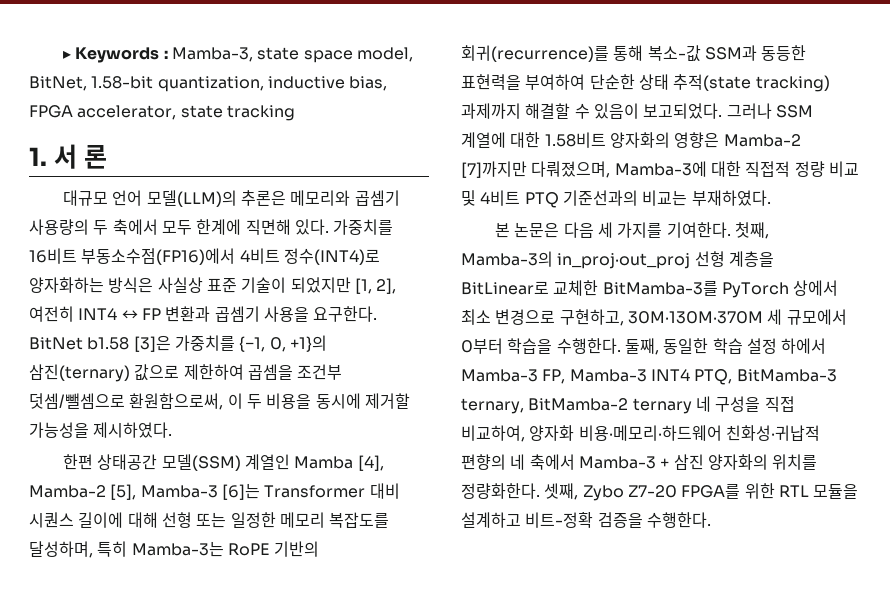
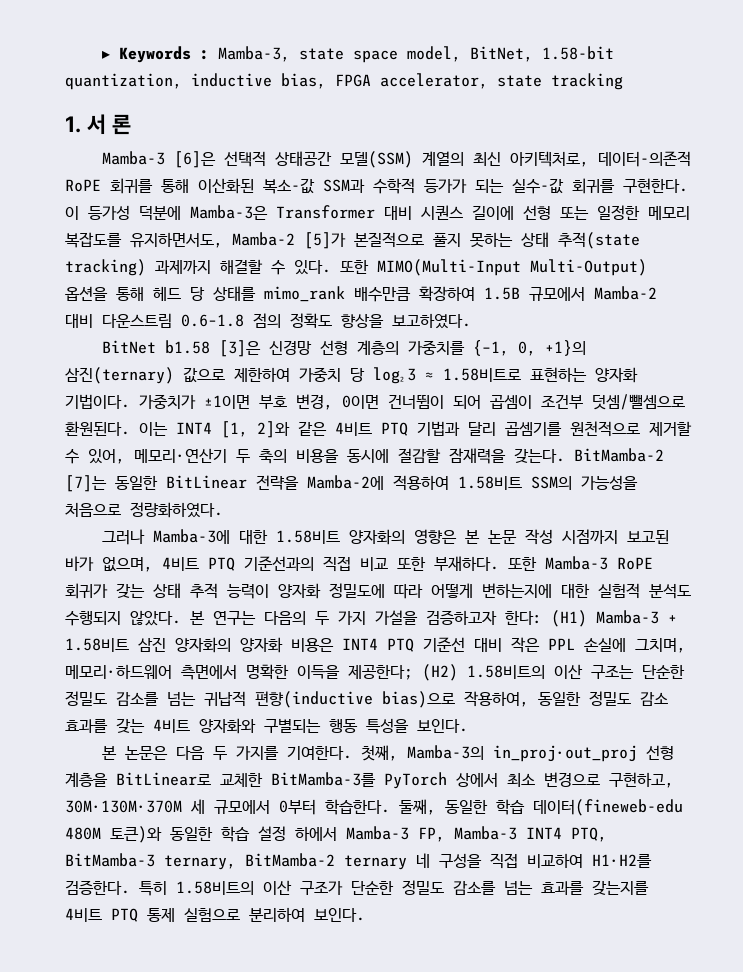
- 대규모 언어 모델(LLM)의 추론은 메모리와 곱셈기 사용량의 두 축에서 모두 한계에 직면해 있다. 가중치를 16비트 부동소수점(FP16)에서 4비트 정수(INT4)로 양자화하는 방식은 사실상 표준 기술이 되었지만 [1, 2], 여전히 INT4 ↔ FP 변환과 곱셈기 사용을 요구한다. BitNet b1.58 [3]은 가중치를 {−1, 0, +1}의 삼진(ternary) 값으로 제한하여 곱셈을 조건부 덧셈/뺄셈으로 환원함으로써, 이 두 비용을 동시에 제거할 가능성을 제시하였다.
- 한편 상태공간 모델(SSM) 계열인 Mamba [4], Mamba-2 [5], Mamba-3 [6]는 Transformer 대비 시퀀스 길이에 대해 선형 또는 일정한 메모리 복잡도를 달성하며, 특히 Mamba-3는 RoPE 기반의 회귀(recurrence)를 통해 복소-값 SSM과 동등한 표현력을 부여하여 단순한 상태 추적(state tracking) 과제까지 해결할 수 있음이 보고되었다. 그러나 SSM 계열에 대한 1.58비트 양자화의 영향은 Mamba-2 [7]까지만 다뤄졌으며, Mamba-3에 대한 직접적 정량 비교 및 4비트 PTQ 기준선과의 비교는 부재하였다.
+ Mamba-3 [6]은 선택적 상태공간 모델(SSM) 계열의 최신 아키텍처로, 데이터-의존적 RoPE 회귀를 통해 이산화된 복소-값 SSM과 수학적 등가가 되는 실수-값 회귀를 구현한다. 이 등가성 덕분에 Mamba-3은 Transformer 대비 시퀀스 길이에 선형 또는 일정한 메모리 복잡도를 유지하면서도, Mamba-2 [5]가 본질적으로 풀지 못하는 상태 추적(state tracking) 과제까지 해결할 수 있다. 또한 MIMO(Multi-Input Multi-Output) 옵션을 통해 헤드 당 상태를 mimo_rank 배수만큼 확장하여 1.5B 규모에서 Mamba-2 대비 다운스트림 0.6–1.8 점의 정확도 향상을 보고하였다.
+ BitNet b1.58 [3]은 신경망 선형 계층의 가중치를 {−1, 0, +1}의 삼진(ternary) 값으로 제한하여 가중치 당 log₂3 ≈ 1.58비트로 표현하는 양자화 기법이다. 가중치가 ±1이면 부호 변경, 0이면 건너뜀이 되어 곱셈이 조건부 덧셈/뺄셈으로 환원된다. 이는 INT4 [1, 2]와 같은 4비트 PTQ 기법과 달리 곱셈기를 원천적으로 제거할 수 있어, 메모리·연산기 두 축의 비용을 동시에 절감할 잠재력을 갖는다. BitMamba-2 [7]는 동일한 BitLinear 전략을 Mamba-2에 적용하여 1.58비트 SSM의 가능성을 처음으로 정량화하였다.
+ 그러나 Mamba-3에 대한 1.58비트 양자화의 영향은 본 논문 작성 시점까지 보고된 바가 없으며, 4비트 PTQ 기준선과의 직접 비교 또한 부재하다. 또한 Mamba-3 RoPE 회귀가 갖는 상태 추적 능력이 양자화 정밀도에 따라 어떻게 변하는지에 대한 실험적 분석도 수행되지 않았다. 본 연구는 다음의 두 가지 가설을 검증하고자 한다: (H1) Mamba-3 + 1.58비트 삼진 양자화의 양자화 비용은 INT4 PTQ 기준선 대비 작은 PPL 손실에 그치며, 메모리·하드웨어 측면에서 명확한 이득을 제공한다; (H2) 1.58비트의 이산 구조는 단순한 정밀도 감소를 넘는 귀납적 편향(inductive bias)으로 작용하여, 동일한 정밀도 감소 효과를 갖는 4비트 양자화와 구별되는 행동 특성을 보인다.
- 본 논문은 다음 세 가지를 기여한다.
+ 본 논문은 다음 두 가지를 기여한다.
- 첫째, Mamba-3의 in_proj·out_proj 선형 계층을 BitLinear로 교체한 BitMamba-3를 PyTorch 상에서 최소 변경으로 구현하고, 30M·130M·370M 세 규모에서 0부터 학습을 수행한다.
+ 첫째, Mamba-3의 in_proj·out_proj 선형 계층을 BitLinear로 교체한 BitMamba-3를 PyTorch 상에서 최소 변경으로 구현하고, 30M·130M·370M 세 규모에서 0부터 학습한다.
- 둘째, 동일한 학습 설정 하에서 Mamba-3 FP, Mamba-3 INT4 PTQ, BitMamba-3 ternary, BitMamba-2 ternary 네 구성을 직접 비교하여, 양자화 비용·메모리·하드웨어 친화성·귀납적 편향의 네 축에서 Mamba-3 + 삼진 양자화의 위치를 정량화한다. 셋째, Zybo Z7-20 FPGA를 위한 RTL 모듈을 설계하고 비트-정확 검증을 수행한다.
+ 둘째, 동일한 학습 데이터(fineweb-edu 480M 토큰)와 동일한 학습 설정 하에서 Mamba-3 FP, Mamba-3 INT4 PTQ, BitMamba-3 ternary, BitMamba-2 ternary 네 구성을 직접 비교하여 H1·H2를 검증한다. 특히 1.58비트의 이산 구조가 단순한 정밀도 감소를 넘는 효과를 갖는지를 4비트 PTQ 통제 실험으로 분리하여 보인다.

